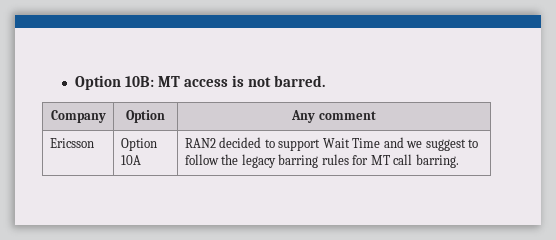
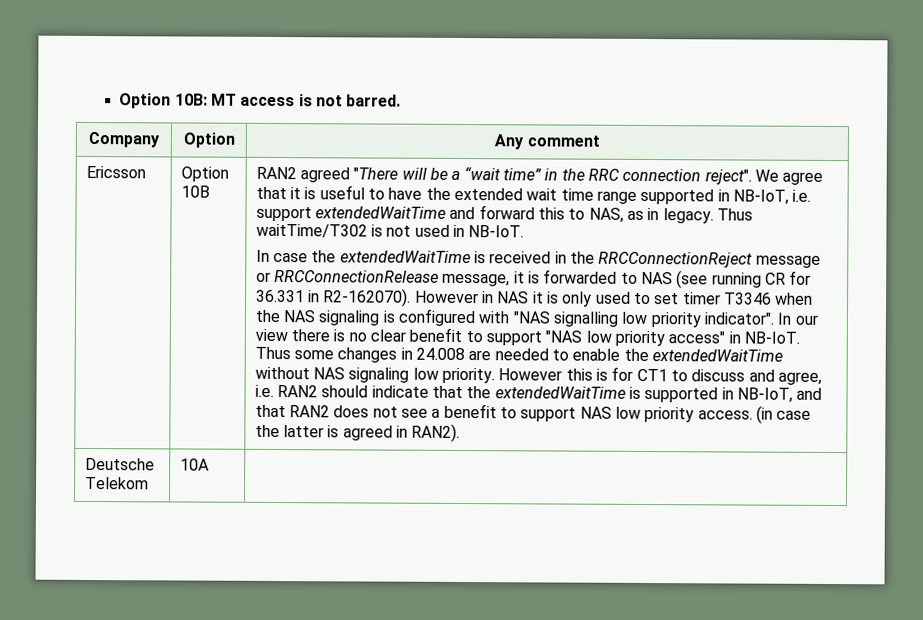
- Option 10A | RAN2 decided to support Wait Time and we suggest to follow the legacy barring rules for MT call barring.
+ Option 10B | RAN2 agreed "There will be a “wait time” in the RRC connection reject". We agree that it is useful to have the extended wait time range supported in NB-IoT, i.e. support extendedWaitTime and forward this to NAS, as in legacy. Thus waitTime/T302 is not used in NB-IoT.
+ In case the extendedWaitTime is received in the RRCConnectionReject message or RRCConnectionRelease message, it is forwarded to NAS (see running CR for 36.331 in R2-162070). However in NAS it is only used to set timer T3346 when the NAS signaling is configured with "NAS signalling low priority indicator". In our view there is no clear benefit to support "NAS low priority access" in NB-IoT. Thus some changes in 24.008 are needed to enable the extendedWaitTime without NAS signaling low priority. However this is for CT1 to discuss and agree, i.e. RAN2 should indicate that the extendedWaitTime is supported in NB-IoT, and that RAN2 does not see a benefit to support NAS low priority access. (in case the latter is agreed in RAN2).
+ Deutsche Telekom | 10A |

